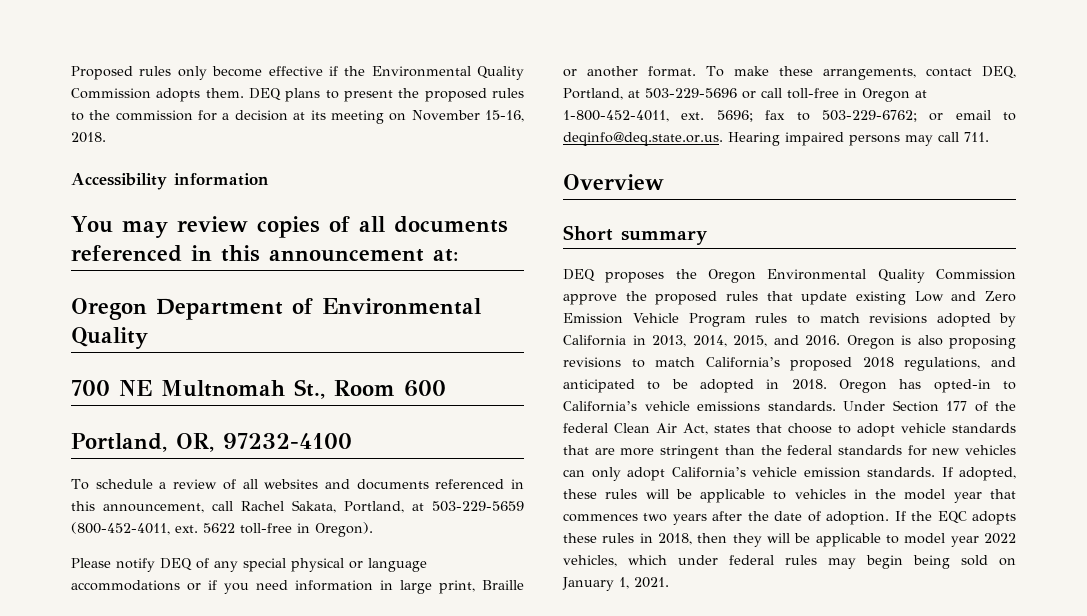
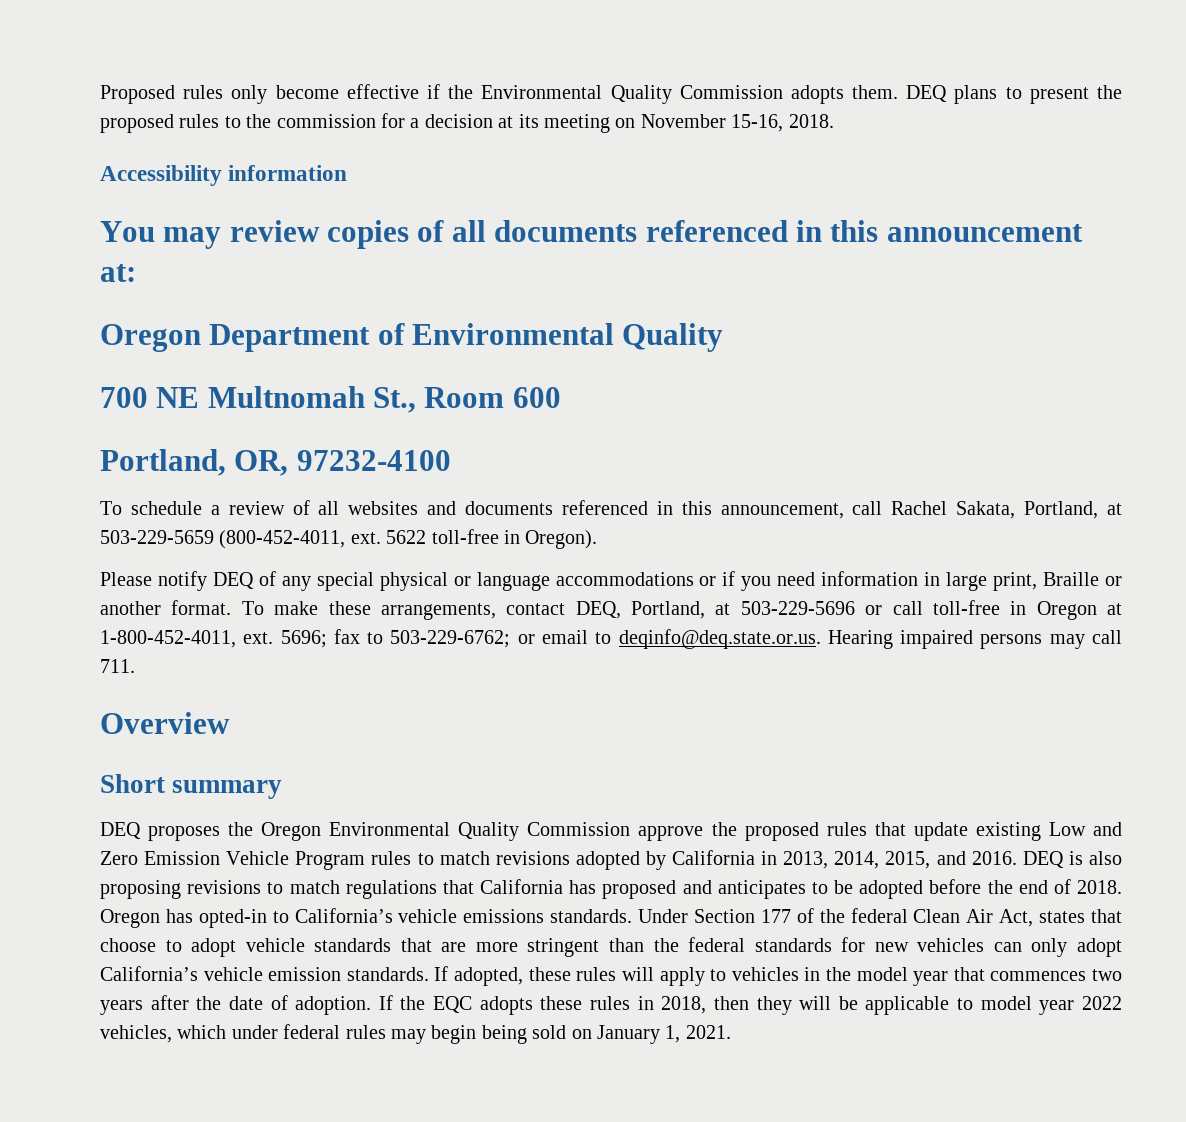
- Oregon is also proposing revisions to match California’s proposed 2018 regulations, and anticipated to be adopted in 2018.
+ DEQ is also proposing revisions to match regulations that California has proposed and anticipates to be adopted before the end of 2018.
- If adopted, these rules will be applicable to vehicles in the model year that commences two years after the date of adoption.
+ If adopted, these rules will apply to vehicles in the model year that commences two years after the date of adoption.

